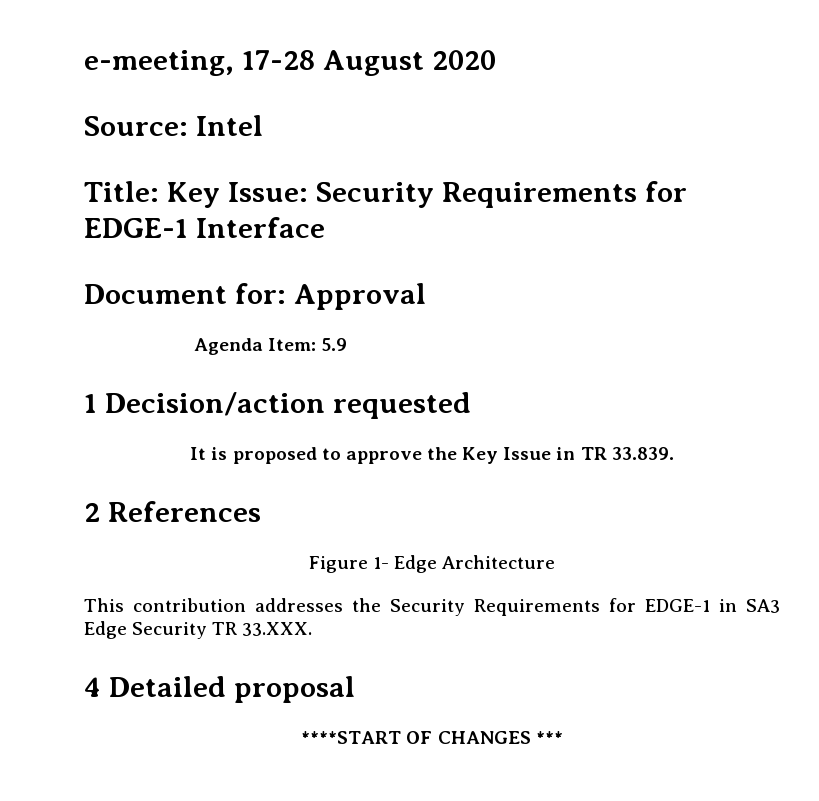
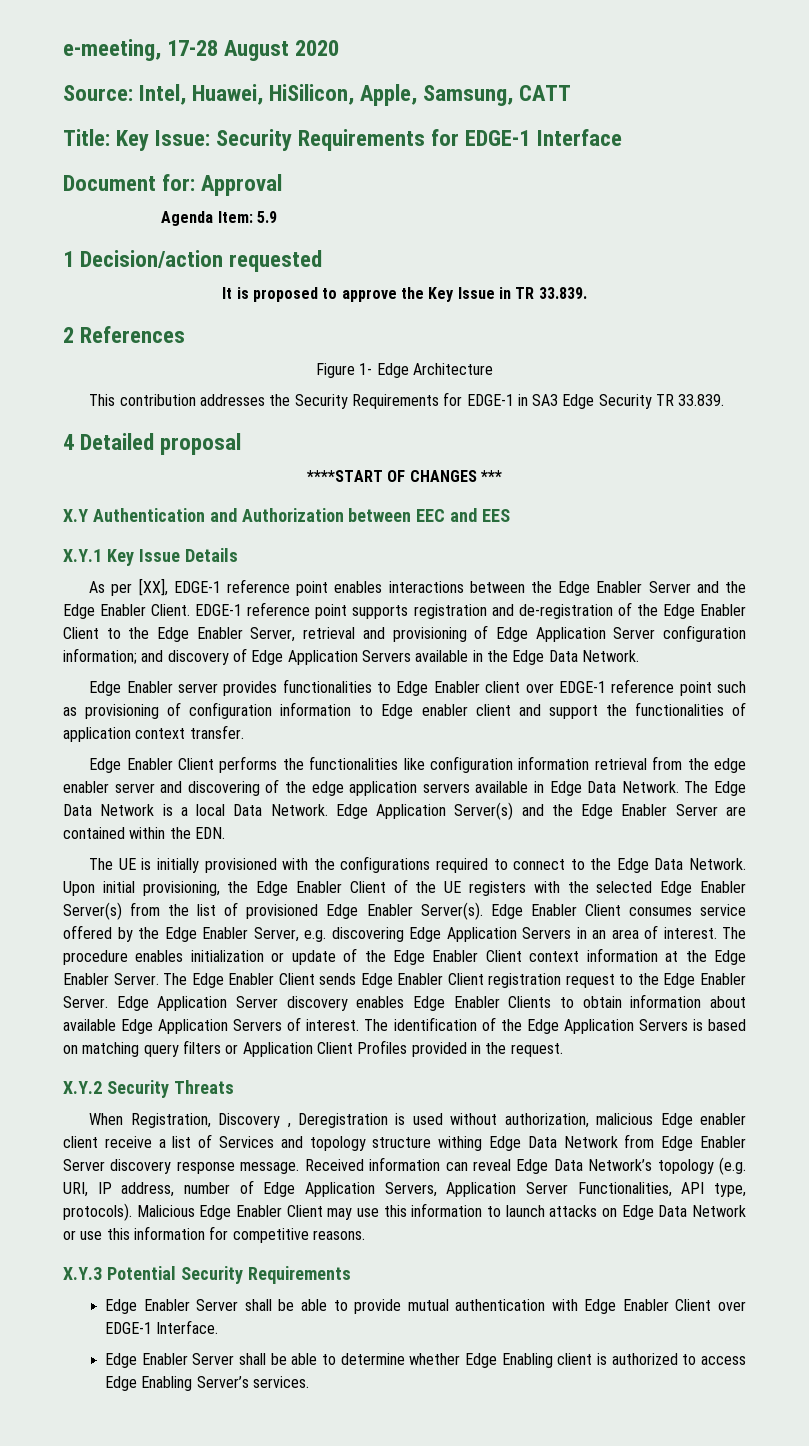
- Source: Intel
+ Source: Intel, Huawei, HiSilicon, Apple, Samsung, CATT
- This contribution addresses the Security Requirements for EDGE-1 in SA3 Edge Security TR 33.XXX.
+ This contribution addresses the Security Requirements for EDGE-1 in SA3 Edge Security TR 33.839.
+ X.Y Authentication and Authorization between EEC and EES
+ X.Y.1 Key Issue Details
+ As per [XX], EDGE-1 reference point enables interactions between the Edge Enabler Server and the Edge Enabler Client. EDGE-1 reference point supports registration and de-registration of the Edge Enabler Client to the Edge Enabler Server, retrieval and provisioning of Edge Application Server configuration information; and discovery of Edge Application Servers available in the Edge Data Network.
+ Edge Enabler server provides functionalities to Edge Enabler client over EDGE-1 reference point such as provisioning of configuration information to Edge enabler client and support the functionalities of application context transfer.
+ Edge Enabler Client performs the functionalities like configuration information retrieval from the edge enabler server and discovering of the edge application servers available in Edge Data Network. The Edge Data Network is a local Data Network. Edge Application Server(s) and the Edge Enabler Server are contained within the EDN.
+ The UE is initially provisioned with the configurations required to connect to the Edge Data Network. Upon initial provisioning, the Edge Enabler Client of the UE registers with the selected Edge Enabler Server(s) from the list of provisioned Edge Enabler Server(s). Edge Enabler Client consumes service offered by the Edge Enabler Server, e.g. discovering Edge Application Servers in an area of interest. The procedure enables initialization or update of the Edge Enabler Client context information at the Edge Enabler Server. The Edge Enabler Client sends Edge Enabler Client registration request to the Edge Enabler Server. Edge Application Server discovery enables Edge Enabler Clients to obtain information about available Edge Application Servers of interest. The identification of the Edge Application Servers is based on matching query filters or Application Client Profiles provided in the request.
+ X.Y.2 Security Threats
+ When Registration, Discovery , Deregistration is used without authorization, malicious Edge enabler client receive a list of Services and topology structure withing Edge Data Network from Edge Enabler Server discovery response message. Received information can reveal Edge Data Network’s topology (e.g. URI, IP address, number of Edge Application Servers, Application Server Functionalities, API type, protocols). Malicious Edge Enabler Client may use this information to launch attacks on Edge Data Network or use this information for competitive reasons.
+ X.Y.3 Potential Security Requirements
+ Edge Enabler Server shall be able to provide mutual authentication with Edge Enabler Client over EDGE-1 Interface.
+ Edge Enabler Server shall be able to determine whether Edge Enabling client is authorized to access Edge Enabling Server’s services.

